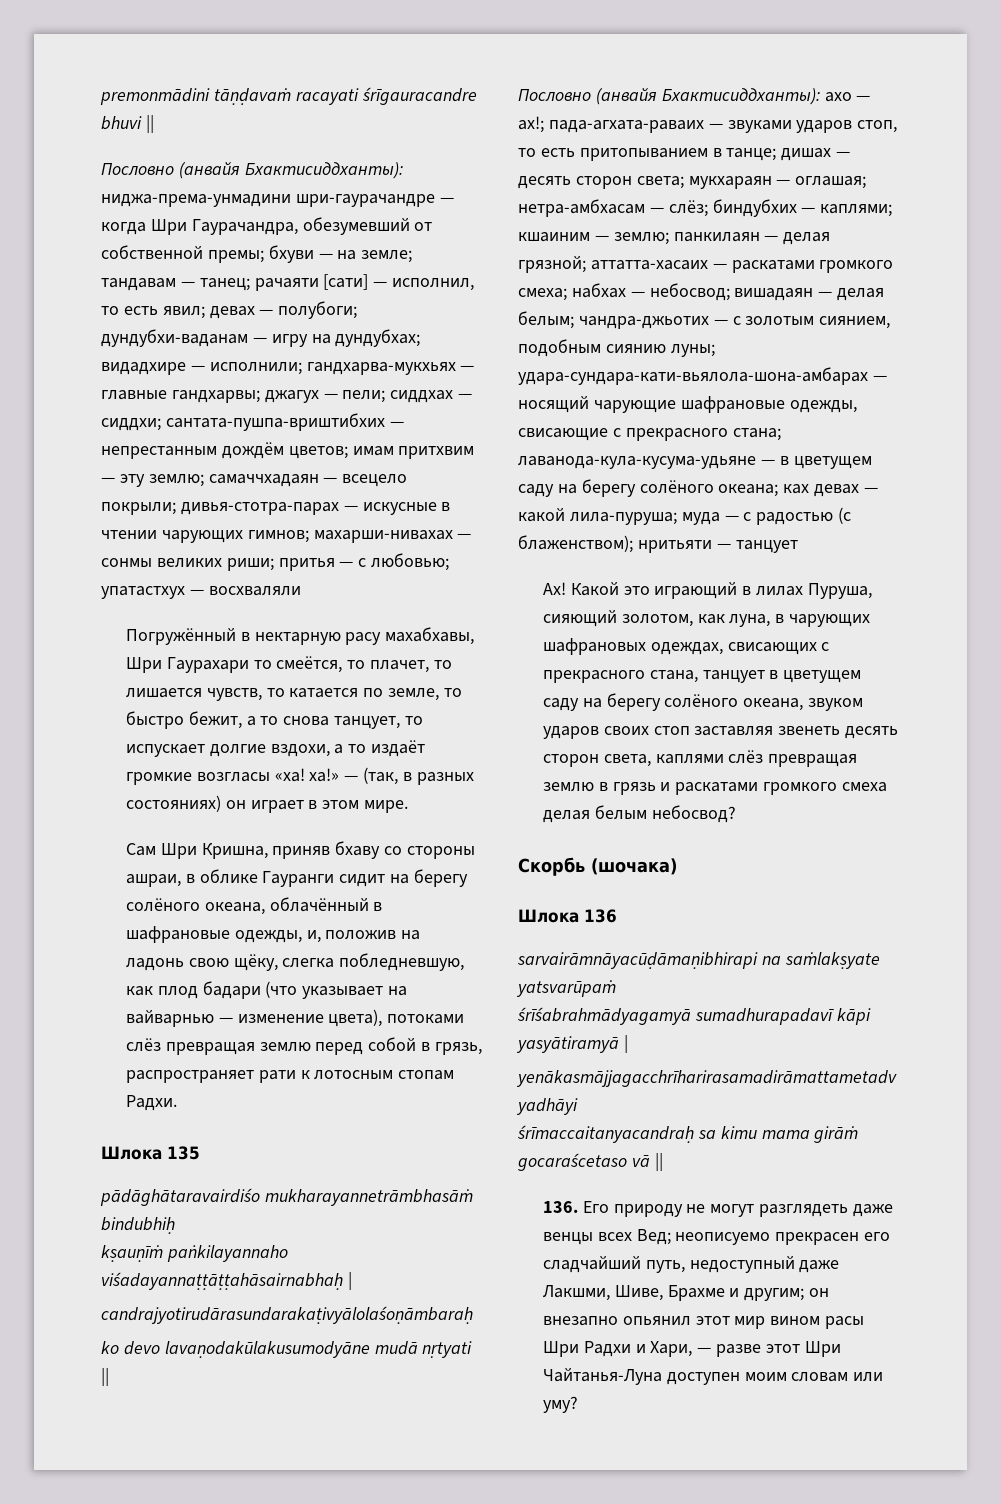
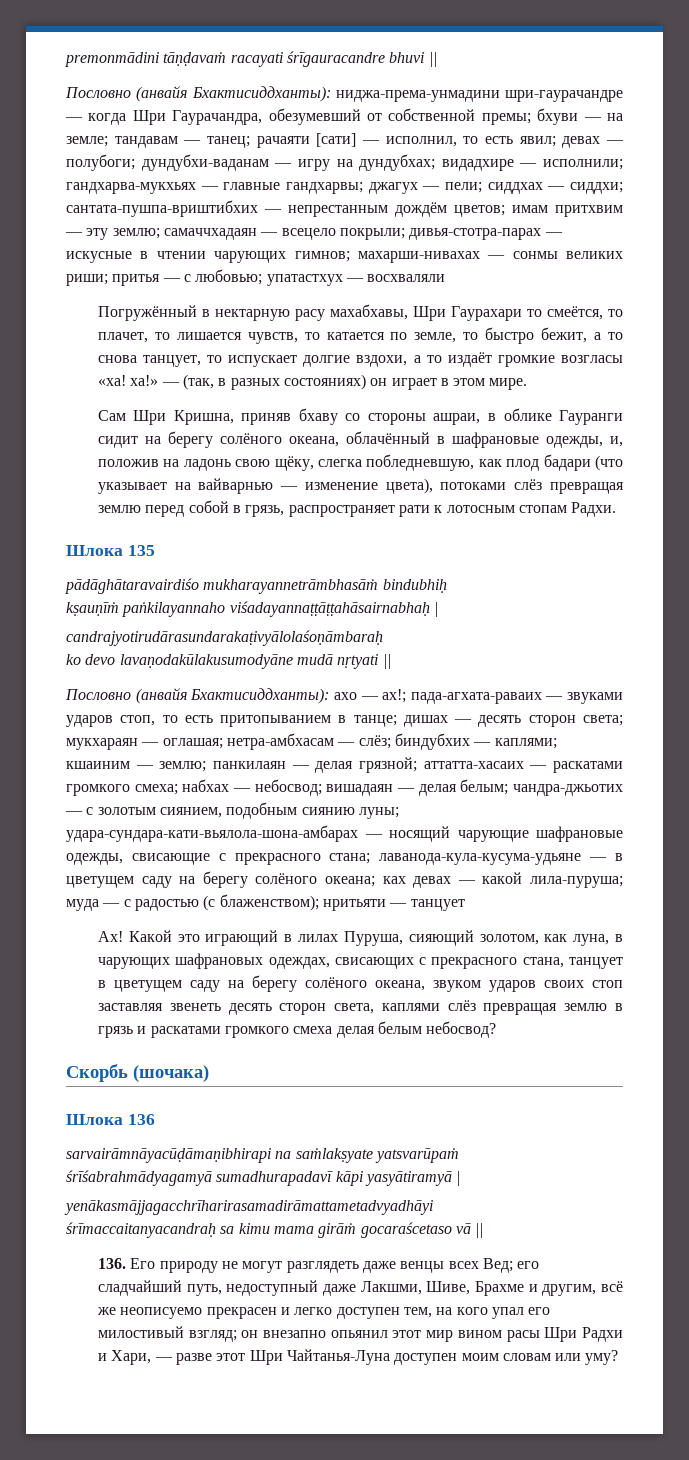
- 136. Его природу не могут разглядеть даже венцы всех Вед; неописуемо прекрасен его сладчайший путь, недоступный даже Лакшми, Шиве, Брахме и другим; он внезапно опьянил этот мир вином расы Шри Радхи и Хари, — разве этот Шри Чайтанья-Луна доступен моим словам или уму?
+ 136. Его природу не могут разглядеть даже венцы всех Вед; его сладчайший путь, недоступный даже Лакшми, Шиве, Брахме и другим, всё же неописуемо прекрасен и легко доступен тем, на кого упал его милостивый взгляд; он внезапно опьянил этот мир вином расы Шри Радхи и Хари, — разве этот Шри Чайтанья-Луна доступен моим словам или уму?

